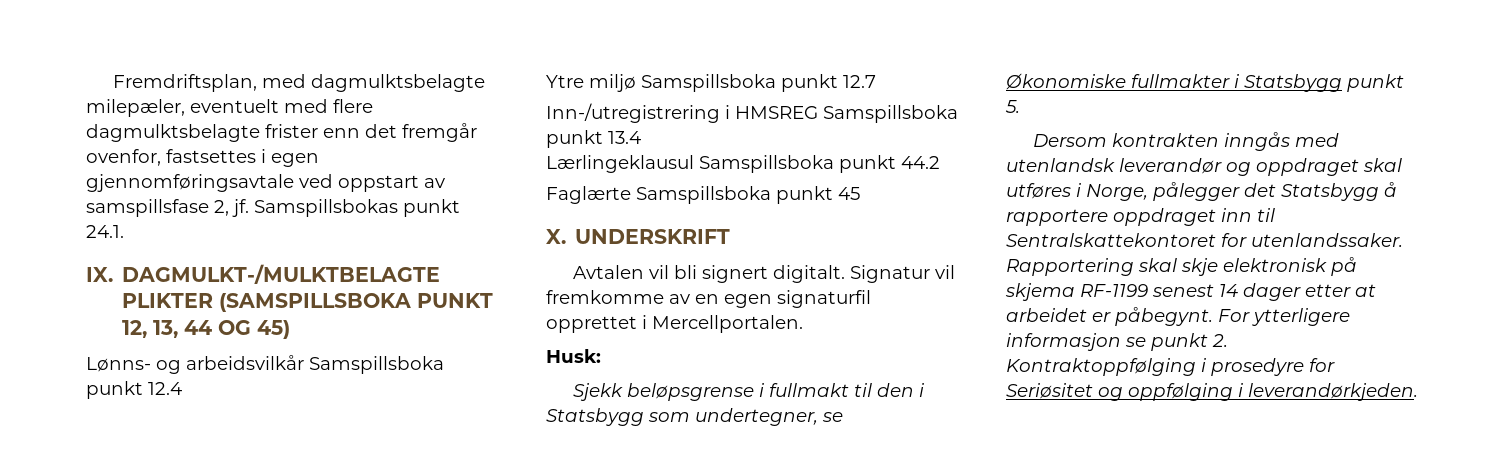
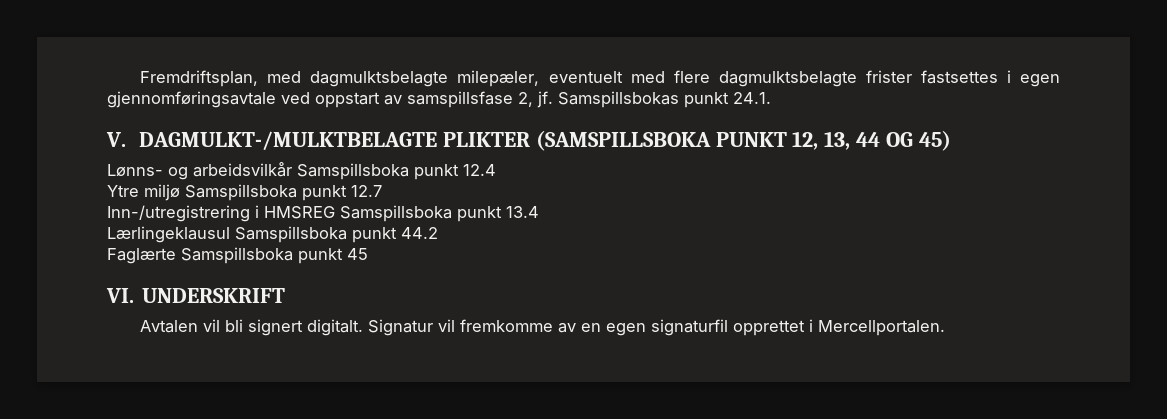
- Fremdriftsplan, med dagmulktsbelagte milepæler, eventuelt med flere dagmulktsbelagte frister enn det fremgår ovenfor, fastsettes i egen gjennomføringsavtale ved oppstart av samspillsfase 2, jf.
+ Fremdriftsplan, med dagmulktsbelagte milepæler, eventuelt med flere dagmulktsbelagte frister fastsettes i egen gjennomføringsavtale ved oppstart av samspillsfase 2, jf.
- IX. DAGMULKT-/MULKTBELAGTE PLIKTER (SAMSPILLSBOKA PUNKT 12, 13, 44 OG 45)
+ V. DAGMULKT-/MULKTBELAGTE PLIKTER (SAMSPILLSBOKA PUNKT 12, 13, 44 OG 45)
- X. UNDERSKRIFT
+ VI. UNDERSKRIFT
- Husk:
- Sjekk beløpsgrense i fullmakt til den i Statsbygg som undertegner, se Økonomiske fullmakter i Statsbygg punkt 5.
- Dersom kontrakten inngås med utenlandsk leverandør og oppdraget skal utføres i Norge, pålegger det Statsbygg å rapportere oppdraget inn til Sentralskattekontoret for utenlandssaker. Rapportering skal skje elektronisk på skjema RF-1199 senest 14 dager etter at arbeidet er påbegynt. For ytterligere informasjon se punkt 2. Kontraktoppfølging i prosedyre for Seriøsitet og oppfølging i leverandørkjeden.

